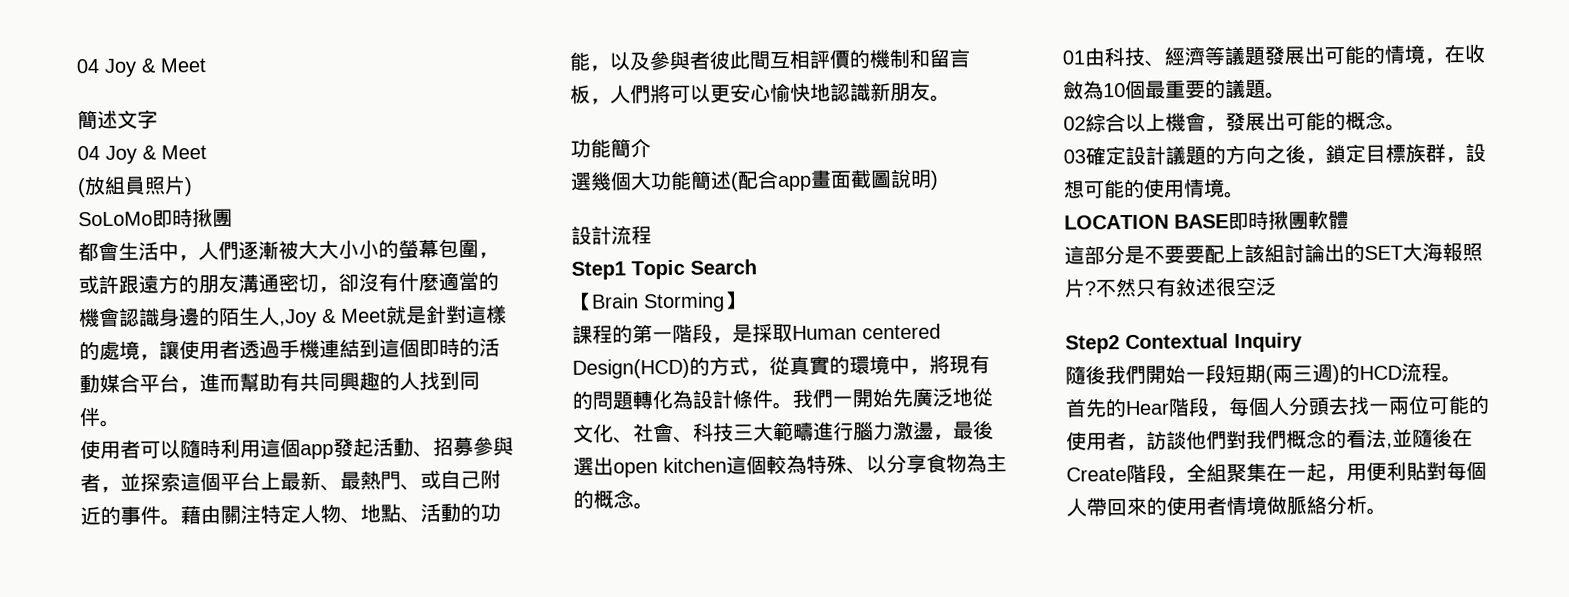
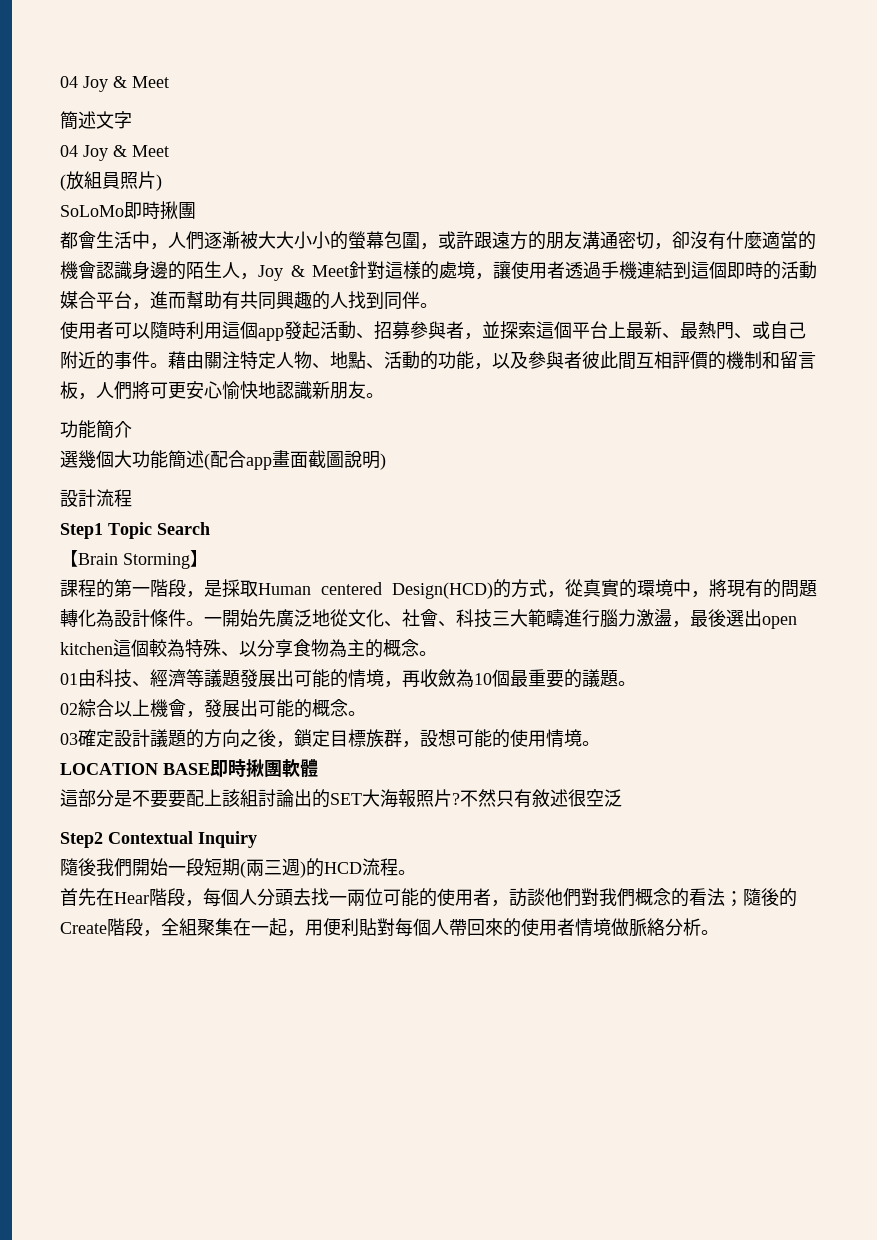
- 都會生活中，人們逐漸被大大小小的螢幕包圍，或許跟遠方的朋友溝通密切，卻沒有什麼適當的機會認識身邊的陌生人,Joy & Meet就是針對這樣的處境，讓使用者透過手機連結到這個即時的活動媒合平台，進而幫助有共同興趣的人找到同伴。
+ 都會生活中，人們逐漸被大大小小的螢幕包圍，或許跟遠方的朋友溝通密切，卻沒有什麼適當的機會認識身邊的陌生人，Joy & Meet針對這樣的處境，讓使用者透過手機連結到這個即時的活動媒合平台，進而幫助有共同興趣的人找到同伴。
- 藉由關注特定人物、地點、活動的功能，以及參與者彼此間互相評價的機制和留言板，人們將可以更安心愉快地認識新朋友。
+ 藉由關注特定人物、地點、活動的功能，以及參與者彼此間互相評價的機制和留言板，人們將可更安心愉快地認識新朋友。
- 我們一開始先廣泛地從文化、社會、科技三大範疇進行腦力激盪，最後選出open kitchen這個較為特殊、以分享食物為主的概念。
+ 一開始先廣泛地從文化、社會、科技三大範疇進行腦力激盪，最後選出open kitchen這個較為特殊、以分享食物為主的概念。
- 01由科技、經濟等議題發展出可能的情境，在收斂為10個最重要的議題。
+ 01由科技、經濟等議題發展出可能的情境，再收斂為10個最重要的議題。
- 首先的Hear階段，每個人分頭去找一兩位可能的使用者，訪談他們對我們概念的看法,並隨後在Create階段，全組聚集在一起，用便利貼對每個人帶回來的使用者情境做脈絡分析。
+ 首先在Hear階段，每個人分頭去找一兩位可能的使用者，訪談他們對我們概念的看法；隨後的Create階段，全組聚集在一起，用便利貼對每個人帶回來的使用者情境做脈絡分析。

